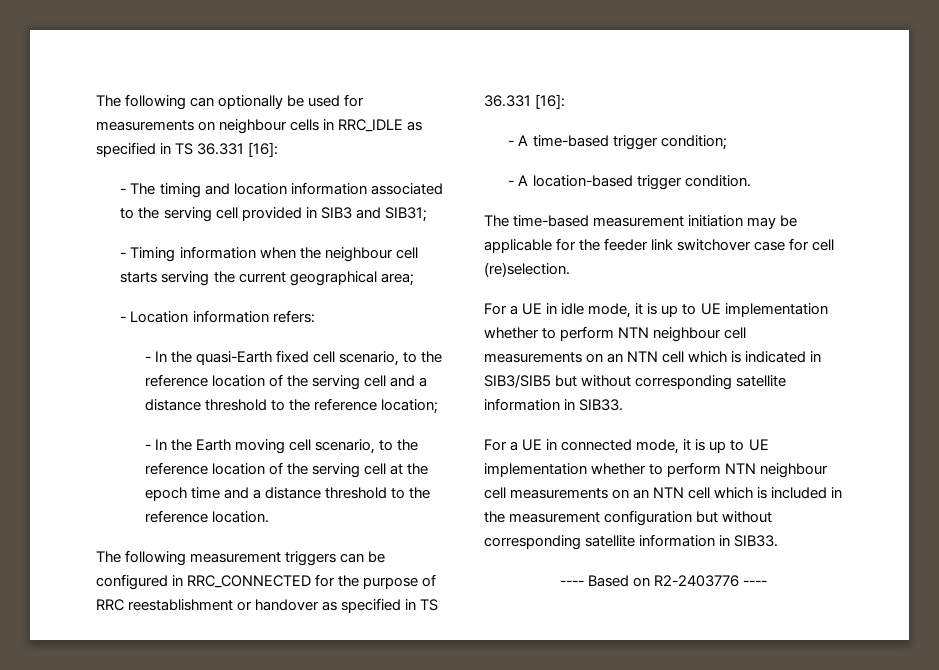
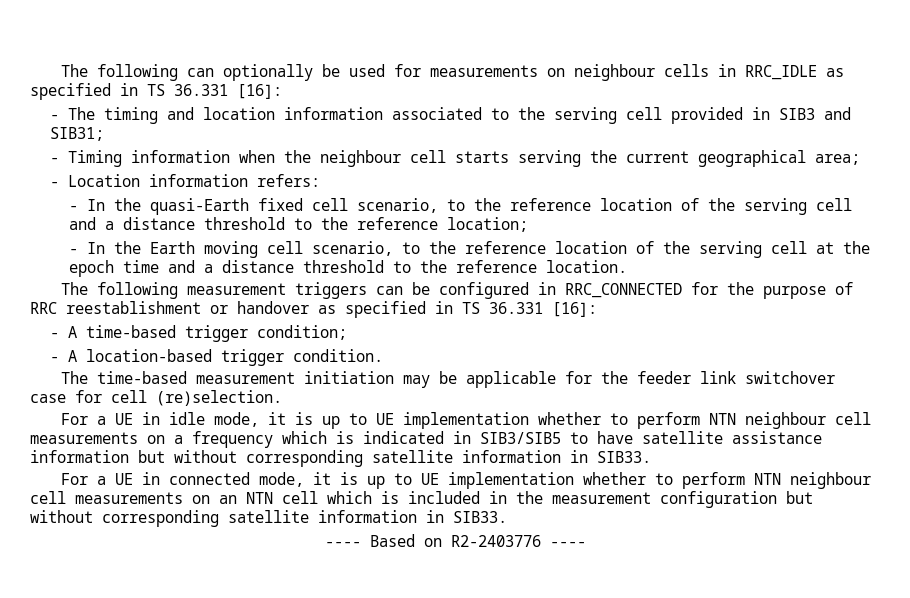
- For a UE in idle mode, it is up to UE implementation whether to perform NTN neighbour cell measurements on an NTN cell which is indicated in SIB3/SIB5 but without corresponding satellite information in SIB33.
+ For a UE in idle mode, it is up to UE implementation whether to perform NTN neighbour cell measurements on a frequency which is indicated in SIB3/SIB5 to have satellite assistance information but without corresponding satellite information in SIB33.

